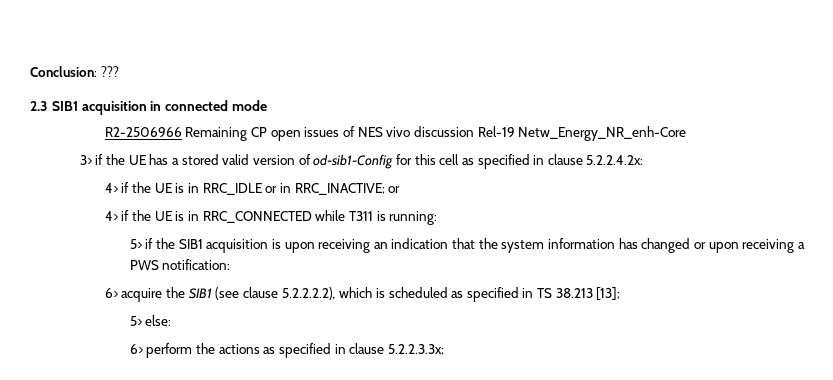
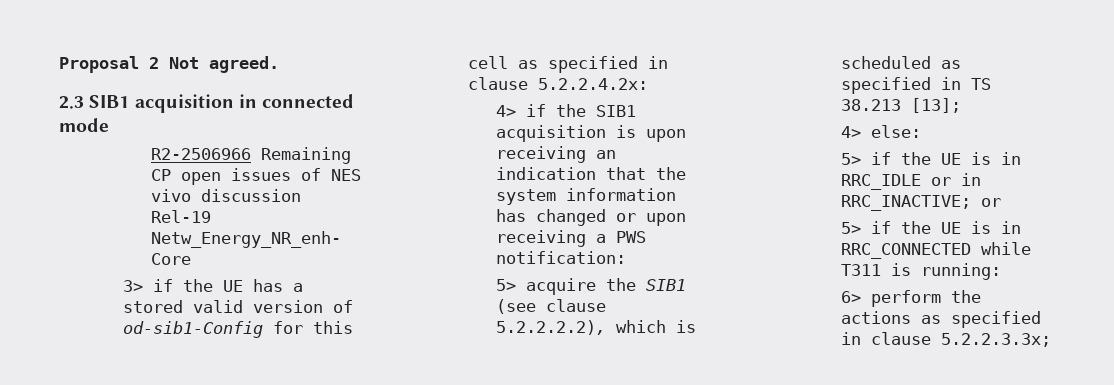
- Conclusion: ???
+ Proposal 2 Not agreed.
- 4> if the UE is in RRC_IDLE or in RRC_INACTIVE; or
- 4> if the UE is in RRC_CONNECTED while T311 is running:
- 5> if the SIB1 acquisition is upon receiving an indication that the system information has changed or upon receiving a PWS notification:
+ 4> if the SIB1 acquisition is upon receiving an indication that the system information has changed or upon receiving a PWS notification:
- 6> acquire the SIB1 (see clause 5.2.2.2.2), which is scheduled as specified in TS 38.213 [13];
+ 5> acquire the SIB1 (see clause 5.2.2.2.2), which is scheduled as specified in TS 38.213 [13];
- 5> else:
+ 4> else:
+ 5> if the UE is in RRC_IDLE or in RRC_INACTIVE; or
+ 5> if the UE is in RRC_CONNECTED while T311 is running:

